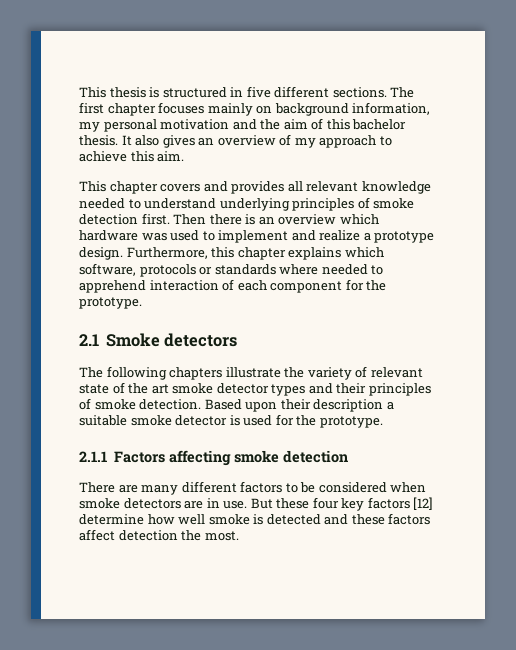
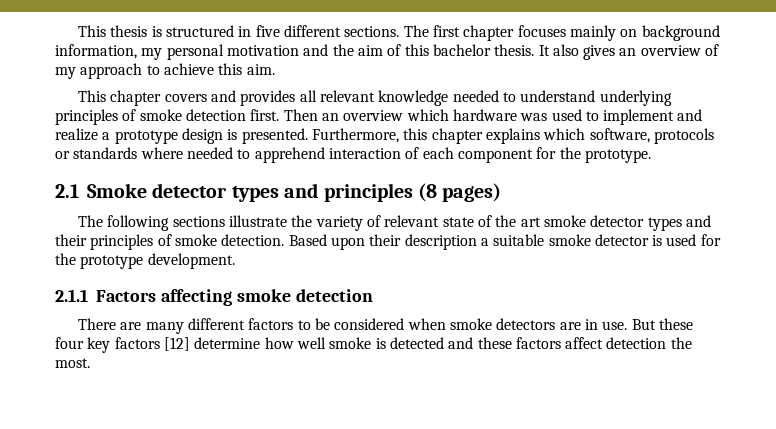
- Then there is an overview which hardware was used to implement and realize a prototype design.
+ Then an overview which hardware was used to implement and realize a prototype design is presented.
- 2.1 Smoke detectors
+ 2.1 Smoke detector types and principles (8 pages)
- The following chapters illustrate the variety of relevant state of the art smoke detector types and their principles of smoke detection.
+ The following sections illustrate the variety of relevant state of the art smoke detector types and their principles of smoke detection.
- Based upon their description a suitable smoke detector is used for the prototype.
+ Based upon their description a suitable smoke detector is used for the prototype development.

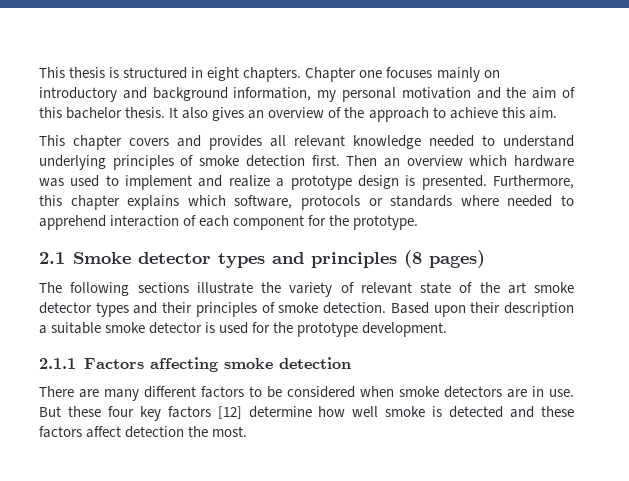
- This thesis is structured in five different sections. The first chapter focuses mainly on background information, my personal motivation and the aim of this bachelor thesis.
+ This thesis is structured in eight chapters. Chapter one focuses mainly on introductory and background information, my personal motivation and the aim of this bachelor thesis.
- It also gives an overview of my approach to achieve this aim.
+ It also gives an overview of the approach to achieve this aim.

